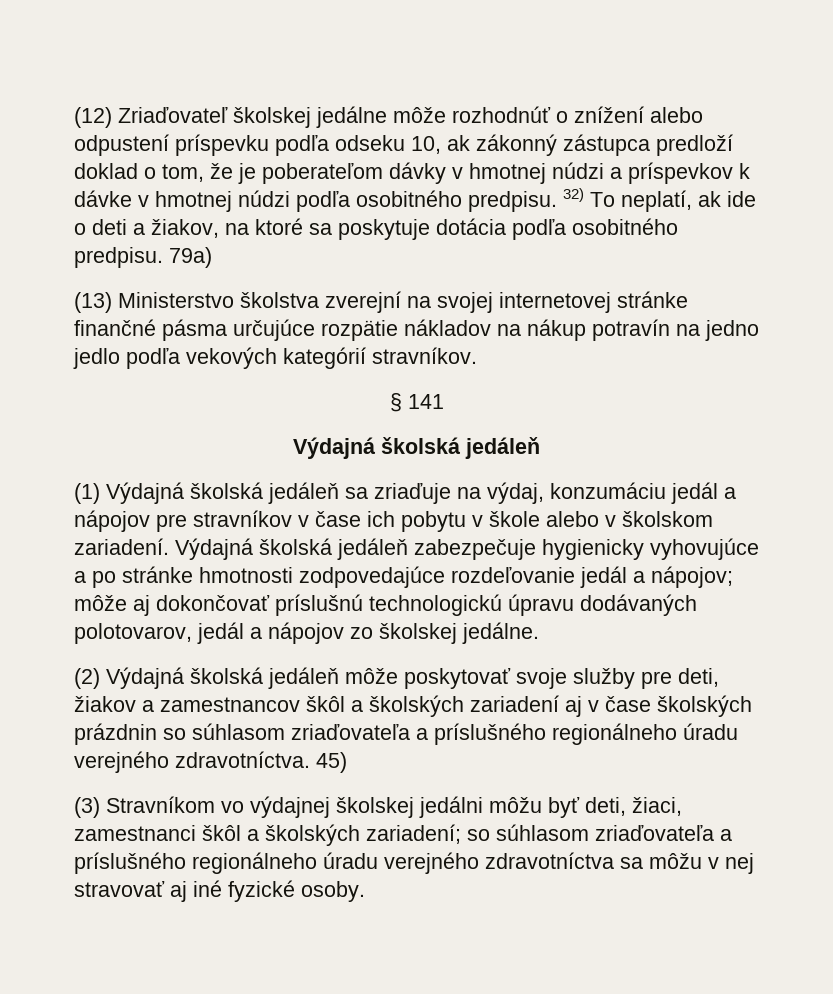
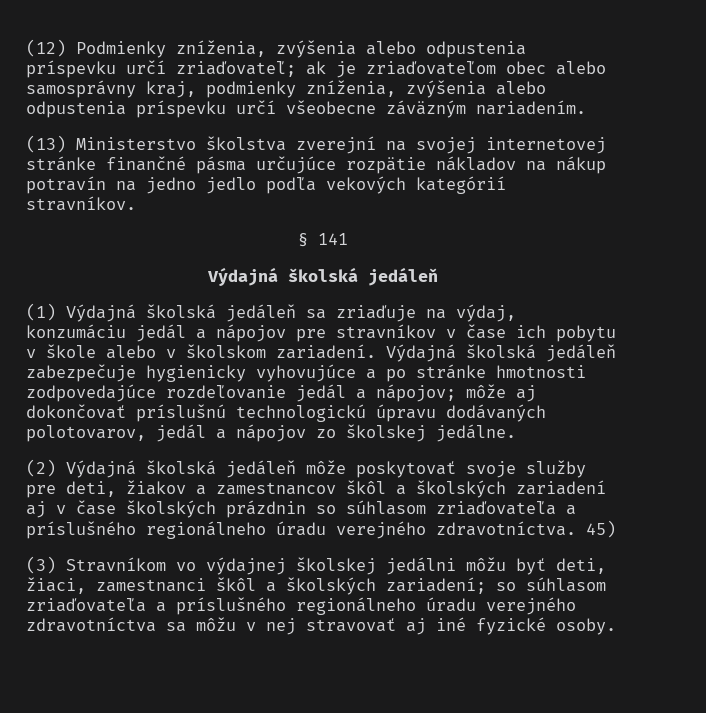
- (12) Zriaďovateľ školskej jedálne môže rozhodnúť o znížení alebo odpustení príspevku podľa odseku 10, ak zákonný zástupca predloží doklad o tom, že je poberateľom dávky v hmotnej núdzi a príspevkov k dávke v hmotnej núdzi podľa osobitného predpisu. 32) To neplatí, ak ide o deti a žiakov, na ktoré sa poskytuje dotácia podľa osobitného predpisu. 79a)
+ (12) Podmienky zníženia, zvýšenia alebo odpustenia príspevku určí zriaďovateľ; ak je zriaďovateľom obec alebo samosprávny kraj, podmienky zníženia, zvýšenia alebo odpustenia príspevku určí všeobecne záväzným nariadením.

